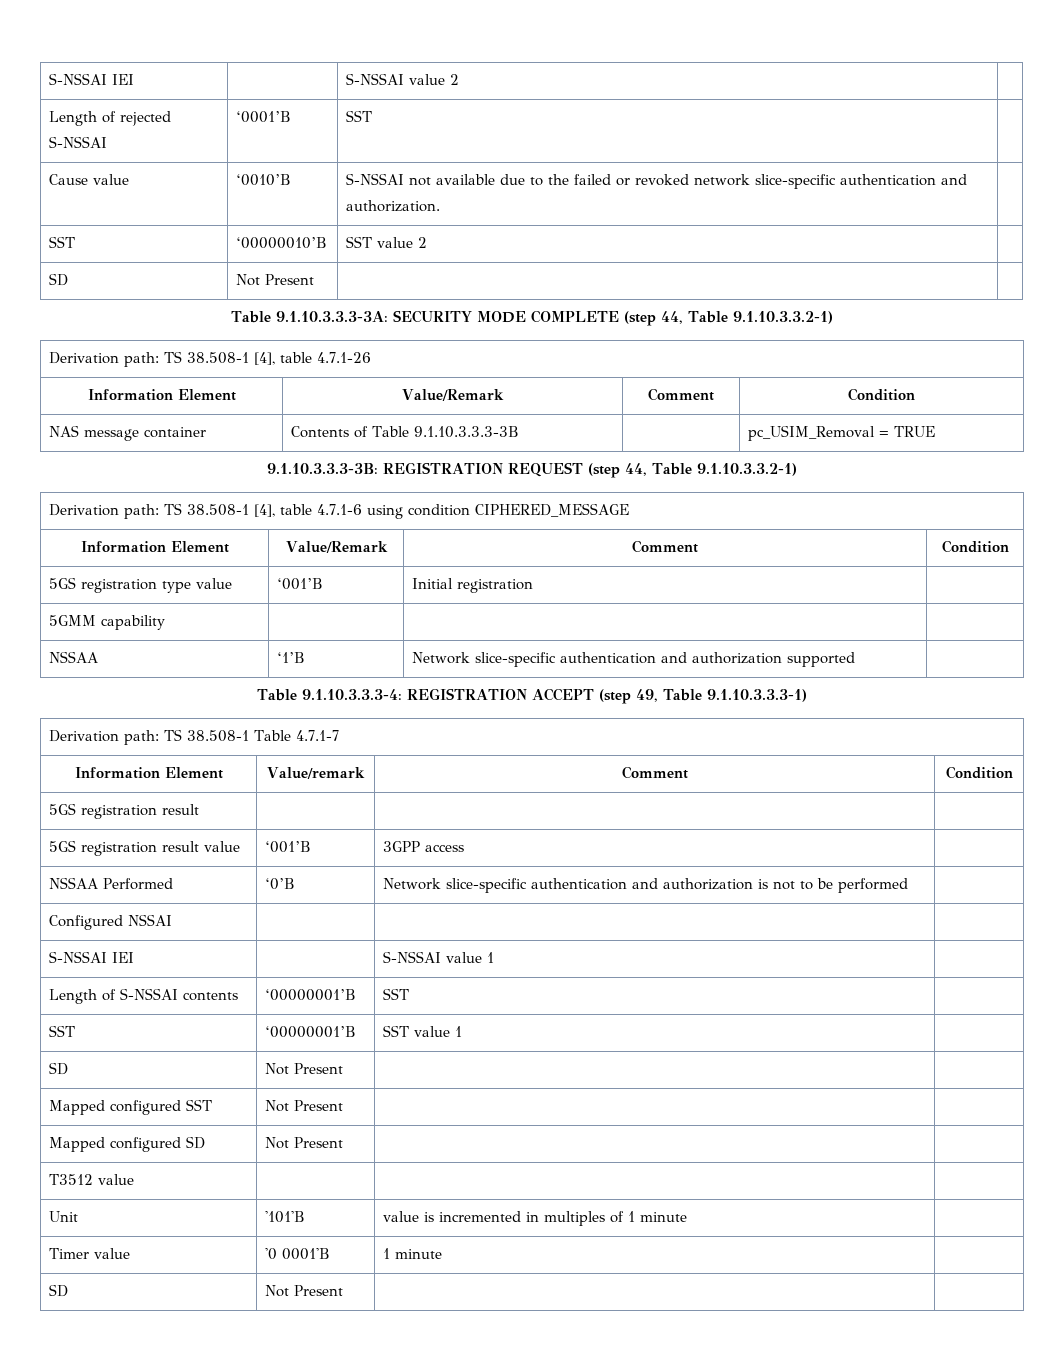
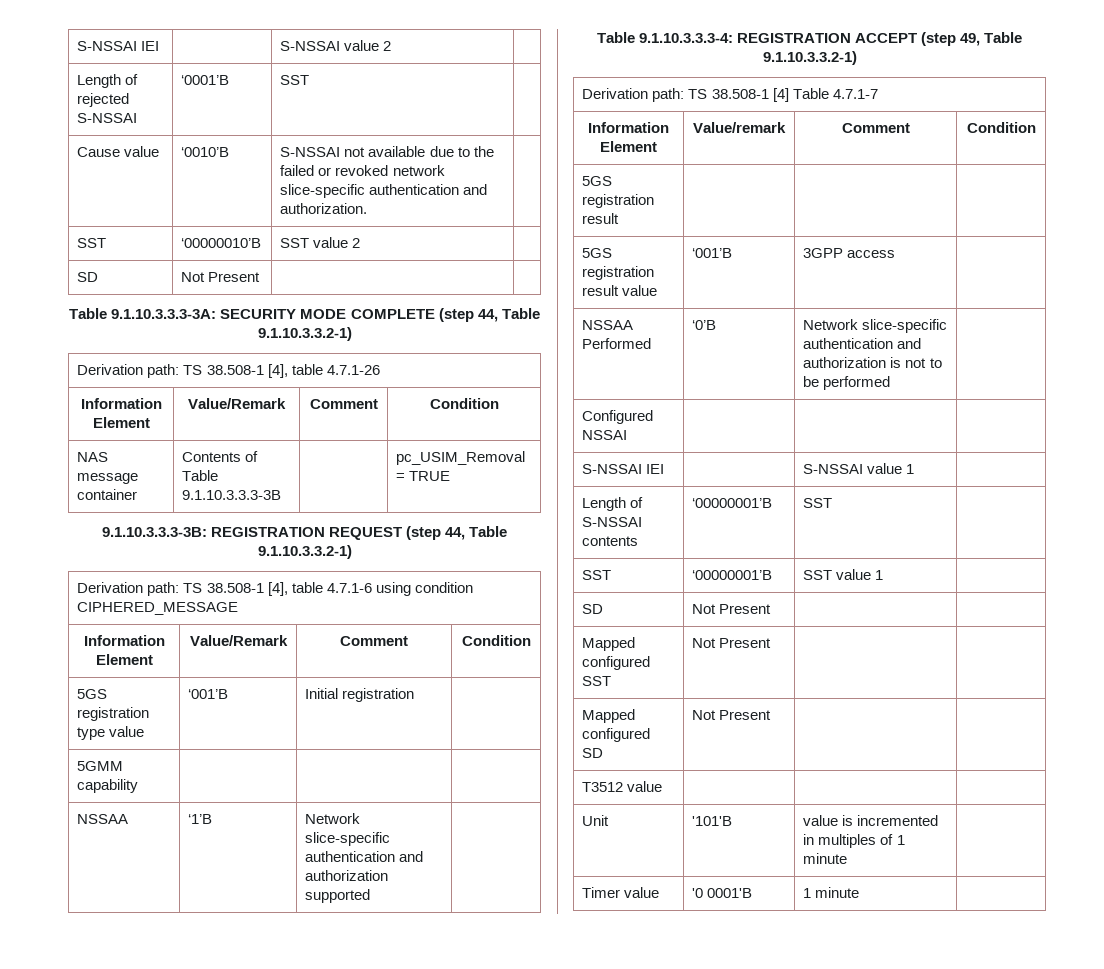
- Table 9.1.10.3.3.3-4: REGISTRATION ACCEPT (step 49, Table 9.1.10.3.3.3-1)
- Derivation path: TS 38.508-1 Table 4.7.1-7
+ Table 9.1.10.3.3.3-4: REGISTRATION ACCEPT (step 49, Table 9.1.10.3.3.2-1)
+ Derivation path: TS 38.508-1 [4] Table 4.7.1-7
  Timer value | '0 0001'B | 1 minute |
- SD | Not Present | |

